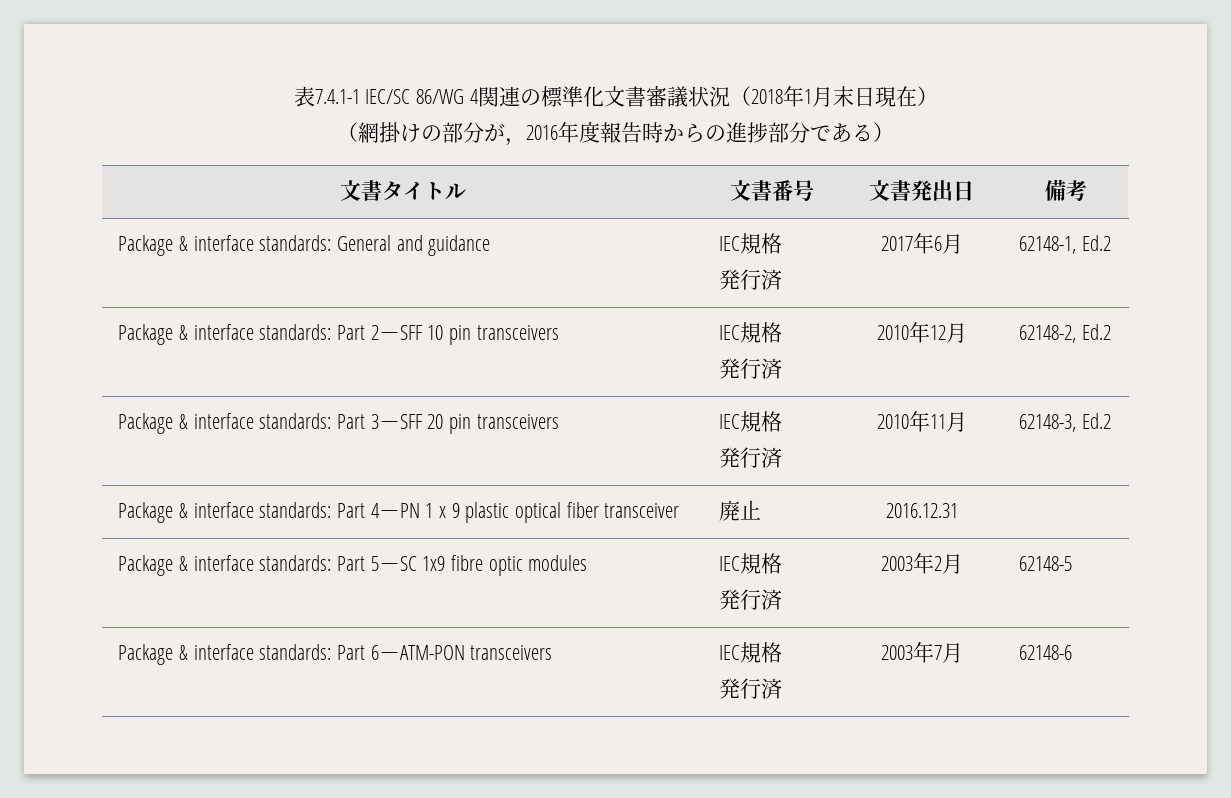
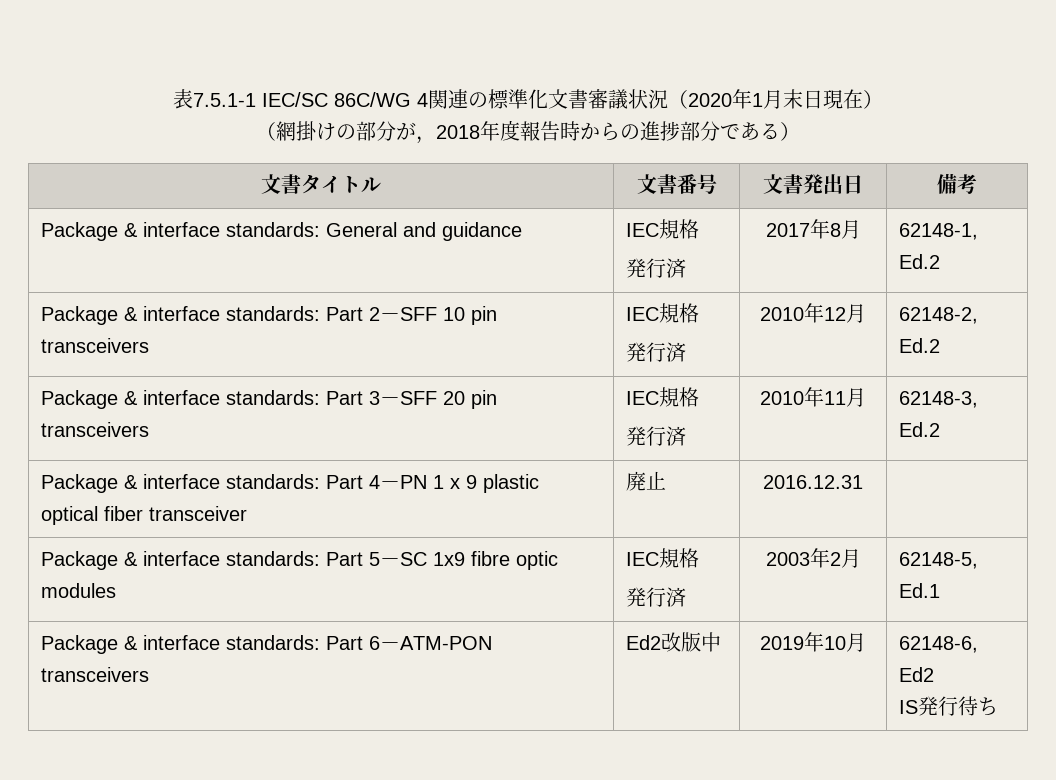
- 表7.4.1-1 IEC/SC 86/WG 4関連の標準化文書審議状況（2018年1月末日現在）
+ 表7.5.1-1 IEC/SC 86C/WG 4関連の標準化文書審議状況（2020年1月末日現在）
- （網掛けの部分が，2016年度報告時からの進捗部分である）
+ （網掛けの部分が，2018年度報告時からの進捗部分である）
  Package & interface standards: General and guidance | IEC規格
- 発行済 | 2017年6月 | 62148-1, Ed.2
+ 発行済 | 2017年8月 | 62148-1, Ed.2
  Package & interface standards: Part 5－SC 1x9 fibre optic modules | IEC規格
- 発行済 | 2003年2月 | 62148-5
+ 発行済 | 2003年2月 | 62148-5, Ed.1
- Package & interface standards: Part 6－ATM-PON transceivers | IEC規格
- 発行済 | 2003年7月 | 62148-6
+ Package & interface standards: Part 6－ATM-PON transceivers | Ed2改版中 | 2019年10月 | 62148-6, Ed2
+ IS発行待ち

